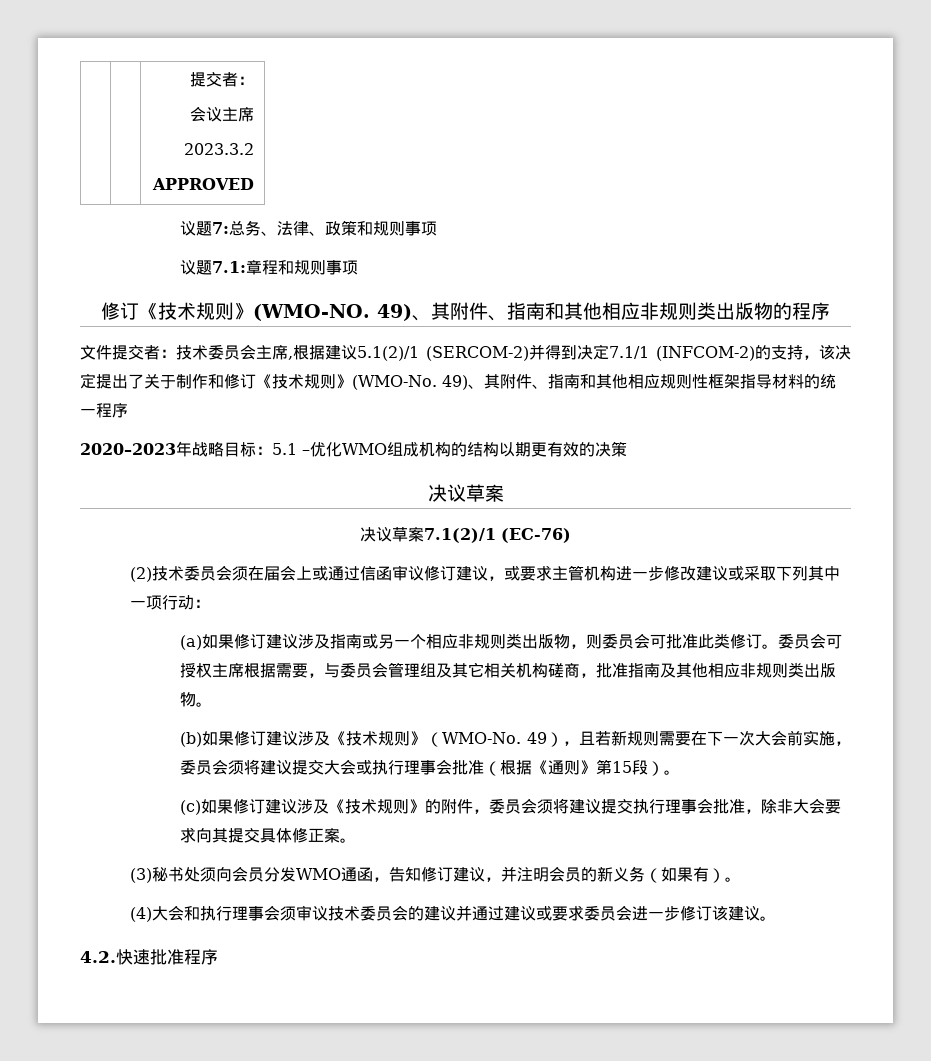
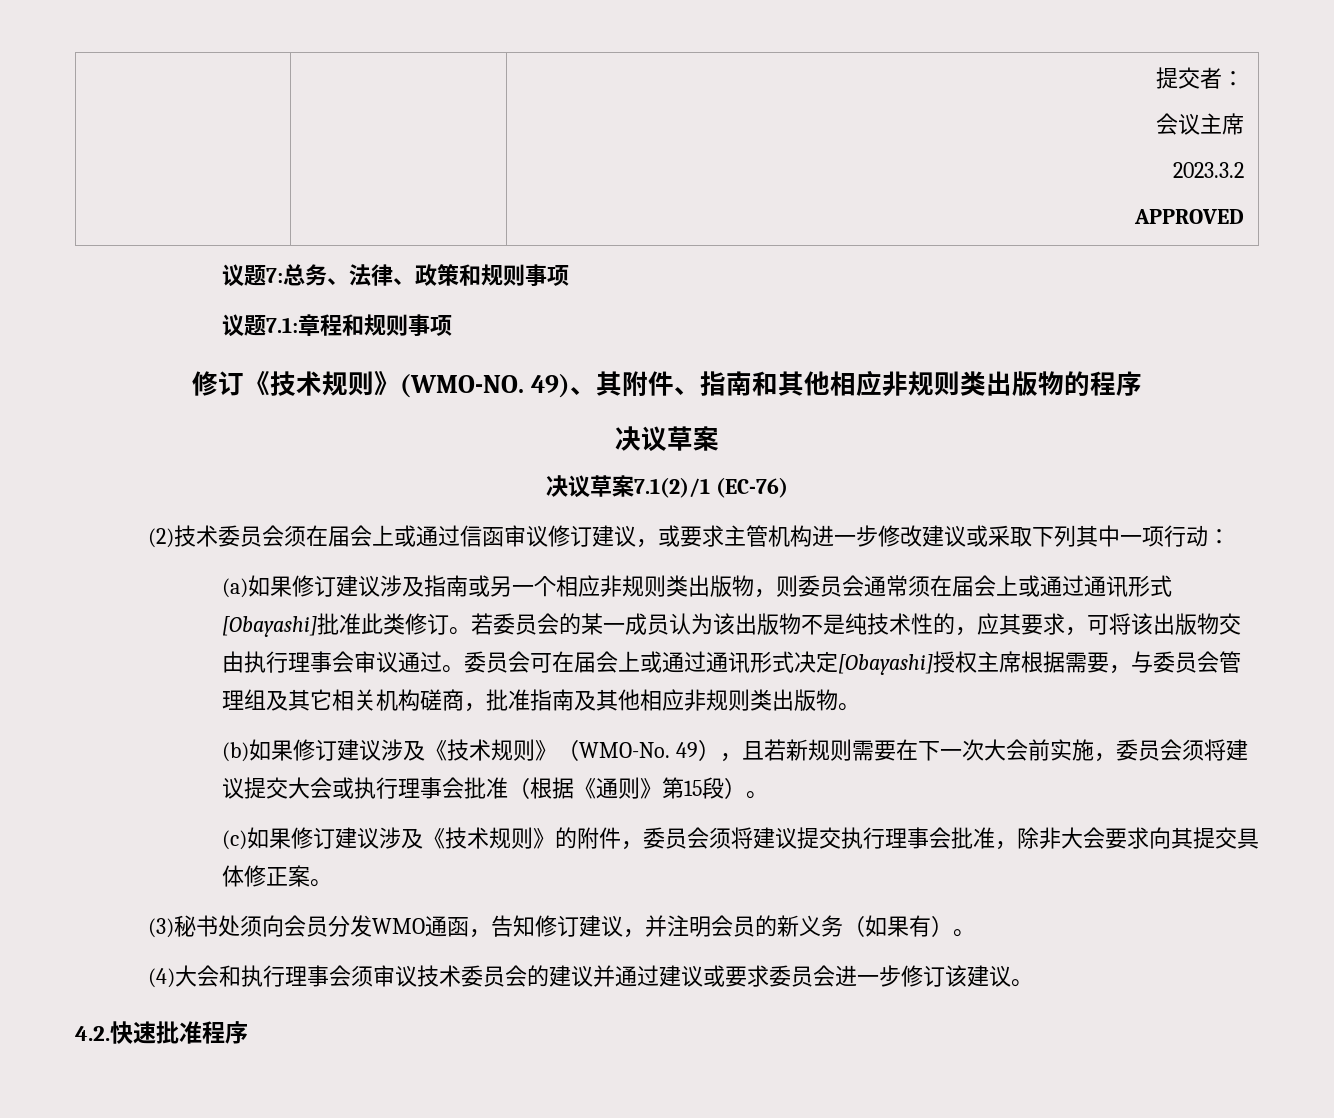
- 文件提交者：技术委员会主席,根据建议5.1(2)/1 (SERCOM-2)并得到决定7.1/1 (INFCOM-2)的支持，该决定提出了关于制作和修订《技术规则》(WMO-No. 49)、其附件、指南和其他相应规则性框架指导材料的统一程序
- 2020–2023年战略目标：5.1 –优化WMO组成机构的结构以期更有效的决策
- (a)如果修订建议涉及指南或另一个相应非规则类出版物，则委员会可批准此类修订。委员会可授权主席根据需要，与委员会管理组及其它相关机构磋商，批准指南及其他相应非规则类出版物。
+ (a)如果修订建议涉及指南或另一个相应非规则类出版物，则委员会通常须在届会上或通过通讯形式[Obayashi]批准此类修订。若委员会的某一成员认为该出版物不是纯技术性的，应其要求，可将该出版物交由执行理事会审议通过。委员会可在届会上或通过通讯形式决定[Obayashi]授权主席根据需要，与委员会管理组及其它相关机构磋商，批准指南及其他相应非规则类出版物。

